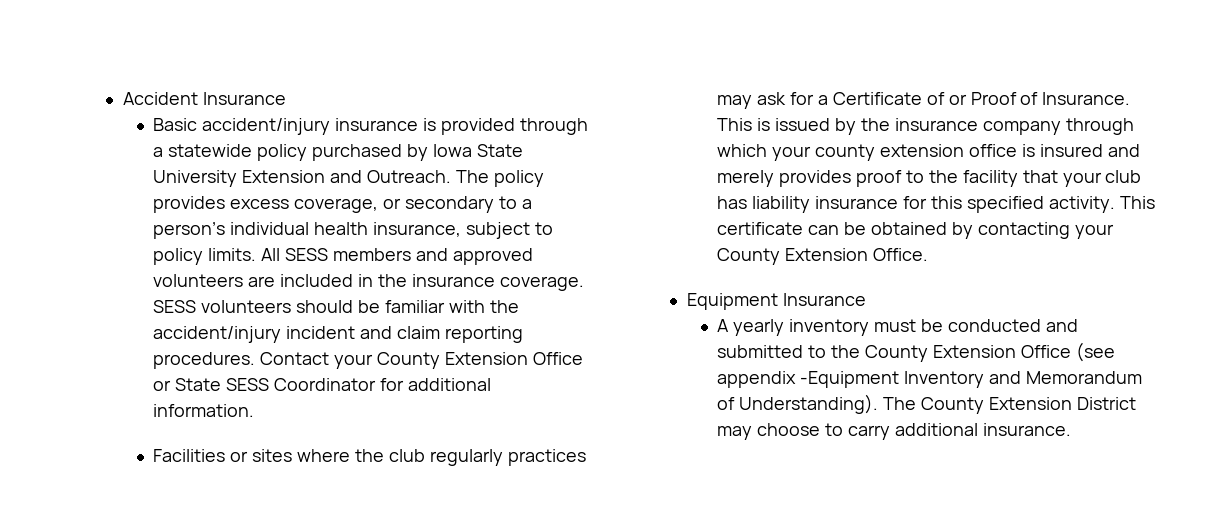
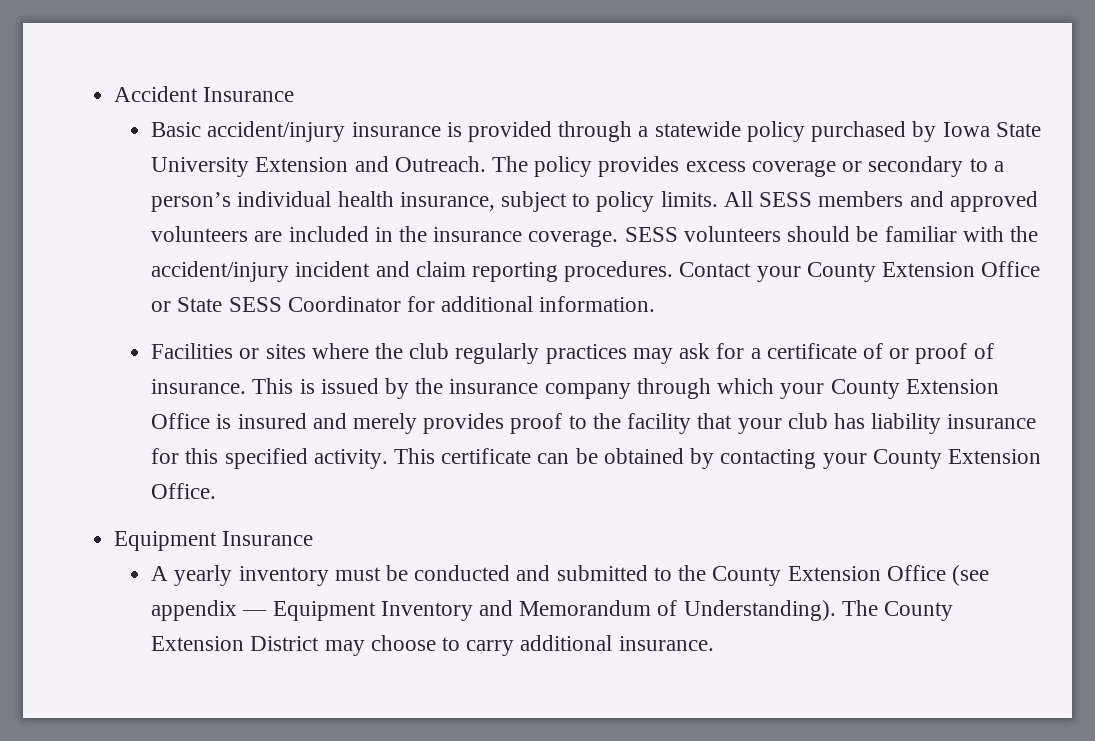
- The policy provides excess coverage, or secondary to a person’s individual health insurance, subject to policy limits.
+ The policy provides excess coverage or secondary to a person’s individual health insurance, subject to policy limits.
- Facilities or sites where the club regularly practices may ask for a Certificate of or Proof of Insurance.
+ Facilities or sites where the club regularly practices may ask for a certificate of or proof of insurance.
- This is issued by the insurance company through which your county extension office is insured and merely provides proof to the facility that your club has liability insurance for this specified activity.
+ This is issued by the insurance company through which your County Extension Office is insured and merely provides proof to the facility that your club has liability insurance for this specified activity.
- A yearly inventory must be conducted and submitted to the County Extension Office (see appendix -Equipment Inventory and Memorandum of Understanding).
+ A yearly inventory must be conducted and submitted to the County Extension Office (see appendix — Equipment Inventory and Memorandum of Understanding).

